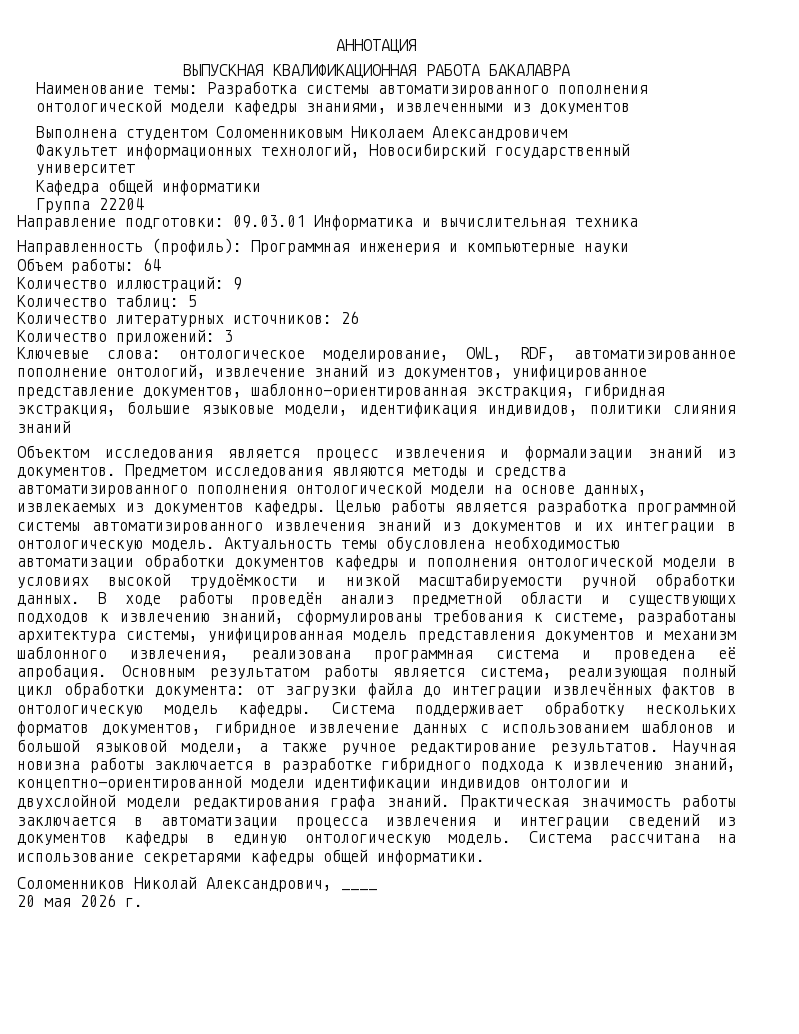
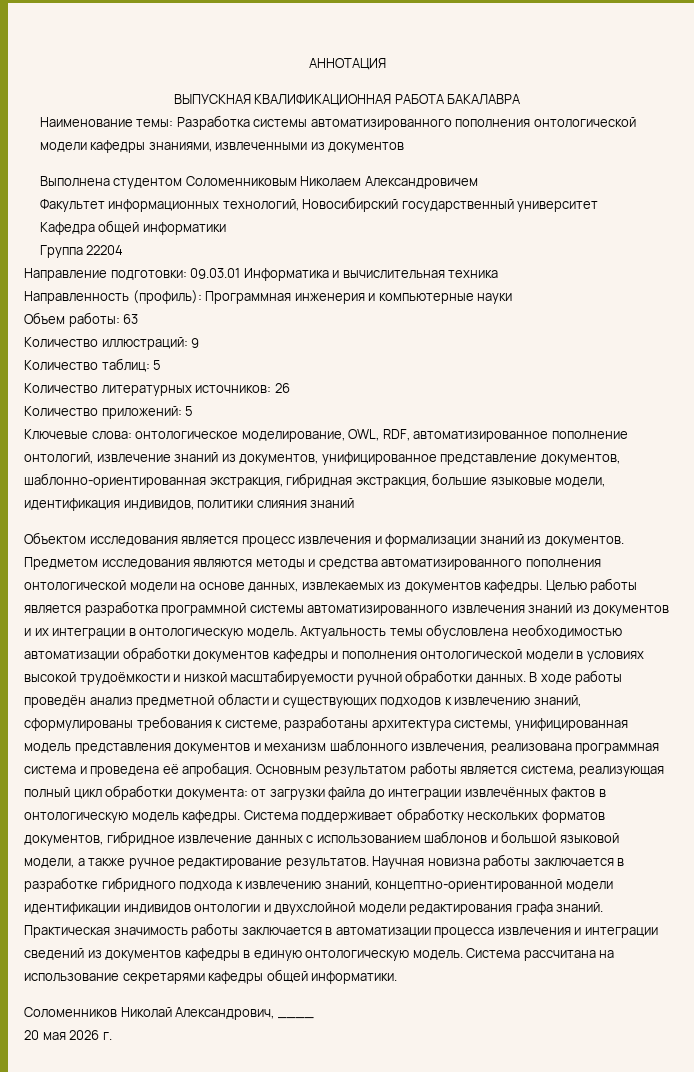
- Объем работы: 64
+ Объем работы: 63
- Количество приложений: 3
+ Количество приложений: 5

